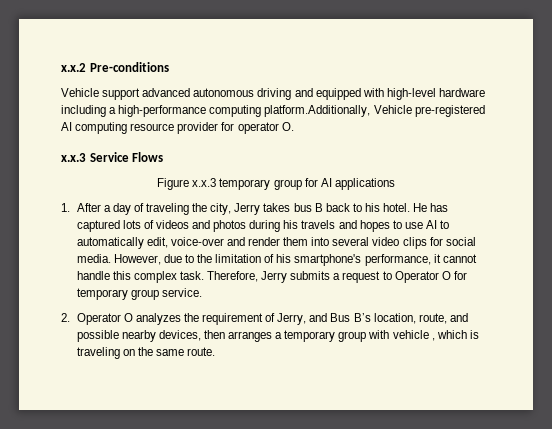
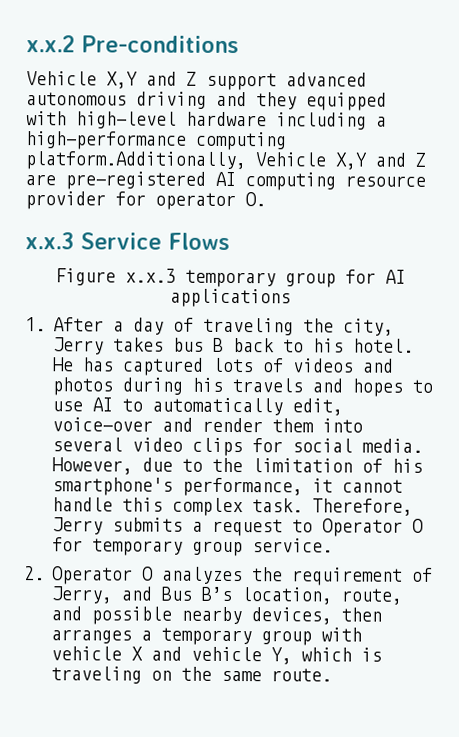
- Vehicle support advanced autonomous driving and equipped with high-level hardware including a high-performance computing platform.Additionally, Vehicle pre-registered AI computing resource provider for operator O.
+ Vehicle X,Y and Z support advanced autonomous driving and they equipped with high-level hardware including a high-performance computing platform.Additionally, Vehicle X,Y and Z are pre-registered AI computing resource provider for operator O.
- 2. Operator O analyzes the requirement of Jerry, and Bus B’s location, route, and possible nearby devices, then arranges a temporary group with vehicle , which is traveling on the same route.
+ 2. Operator O analyzes the requirement of Jerry, and Bus B’s location, route, and possible nearby devices, then arranges a temporary group with vehicle X and vehicle Y, which is traveling on the same route.

